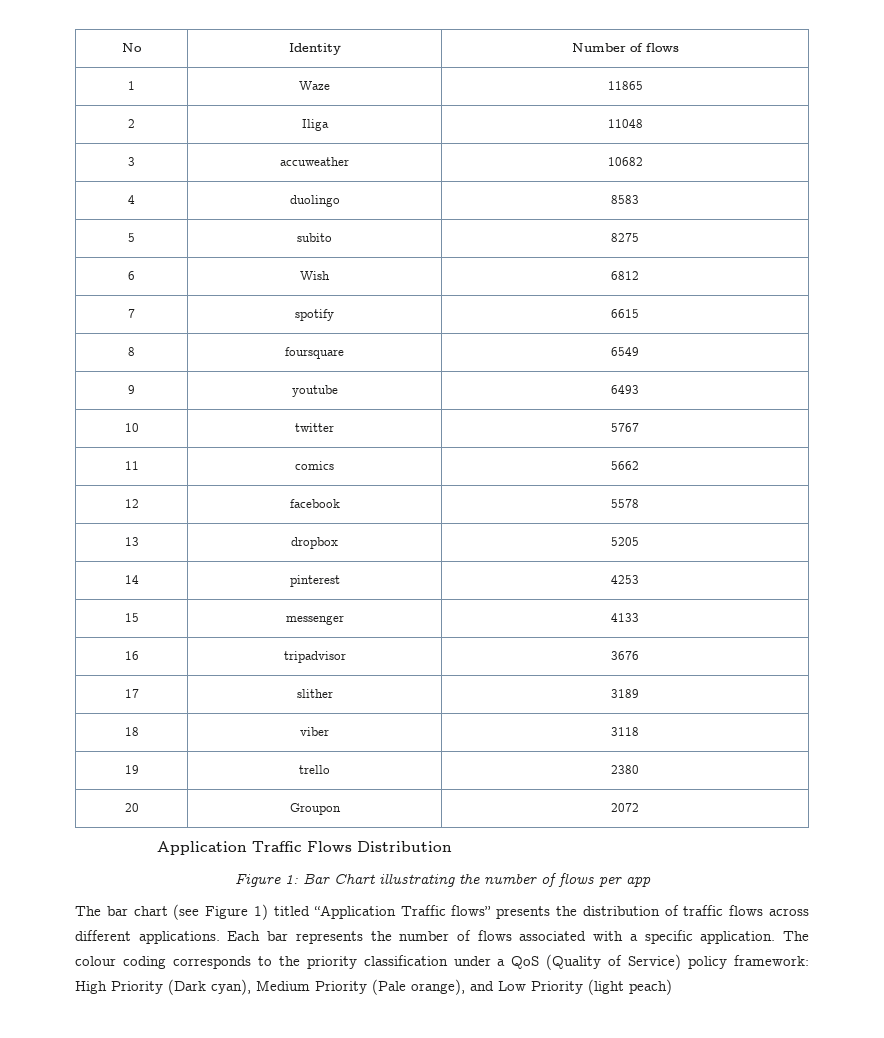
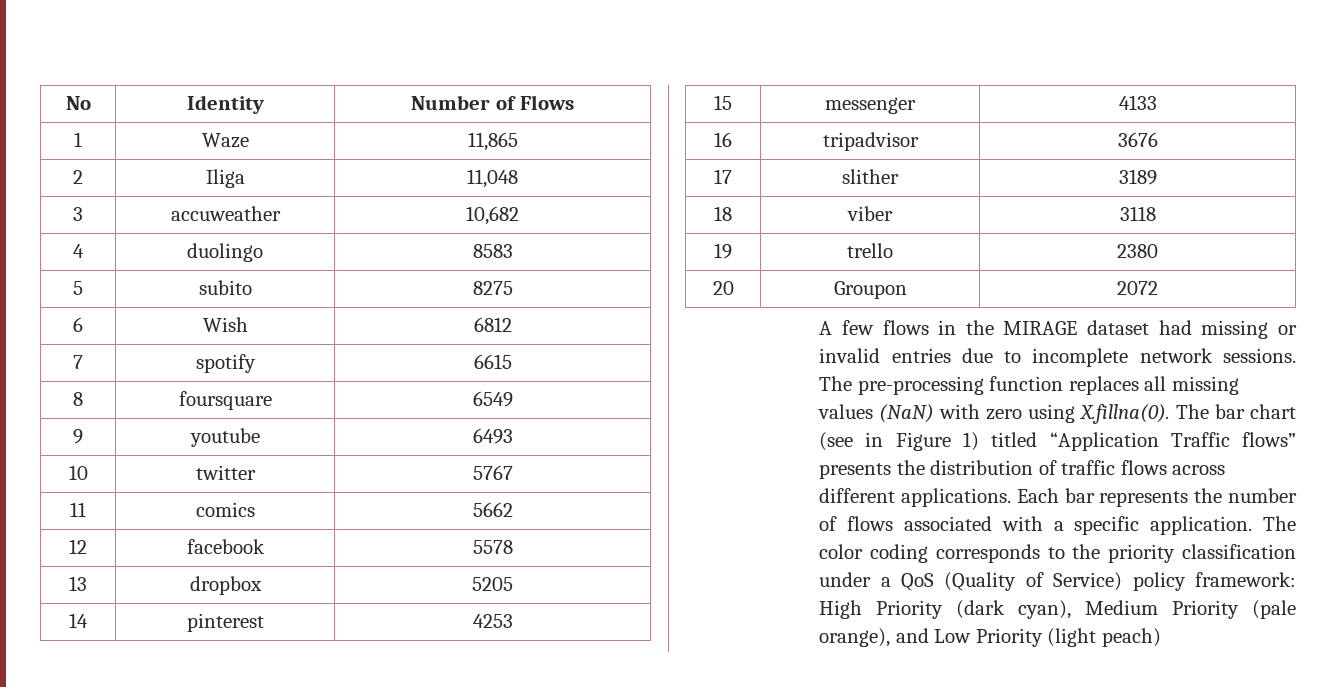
- No | Identity | Number of flows
+ No | Identity | Number of Flows
- 1 | Waze | 11865
+ 1 | Waze | 11,865
- 2 | Iliga | 11048
+ 2 | Iliga | 11,048
- 3 | accuweather | 10682
+ 3 | accuweather | 10,682
- Application Traffic Flows Distribution
- Figure 1: Bar Chart illustrating the number of flows per app
- The bar chart (see Figure 1) titled “Application Traffic flows” presents the distribution of traffic flows across different applications.
+ A few flows in the MIRAGE dataset had missing or invalid entries due to incomplete network sessions. The pre-processing function replaces all missing values (NaN) with zero using X.fillna(0). The bar chart (see in Figure 1) titled “Application Traffic flows” presents the distribution of traffic flows across different applications.
- The colour coding corresponds to the priority classification under a QoS (Quality of Service) policy framework: High Priority (Dark cyan), Medium Priority (Pale orange), and Low Priority (light peach)
+ The color coding corresponds to the priority classification under a QoS (Quality of Service) policy framework: High Priority (dark cyan), Medium Priority (pale orange), and Low Priority (light peach)

